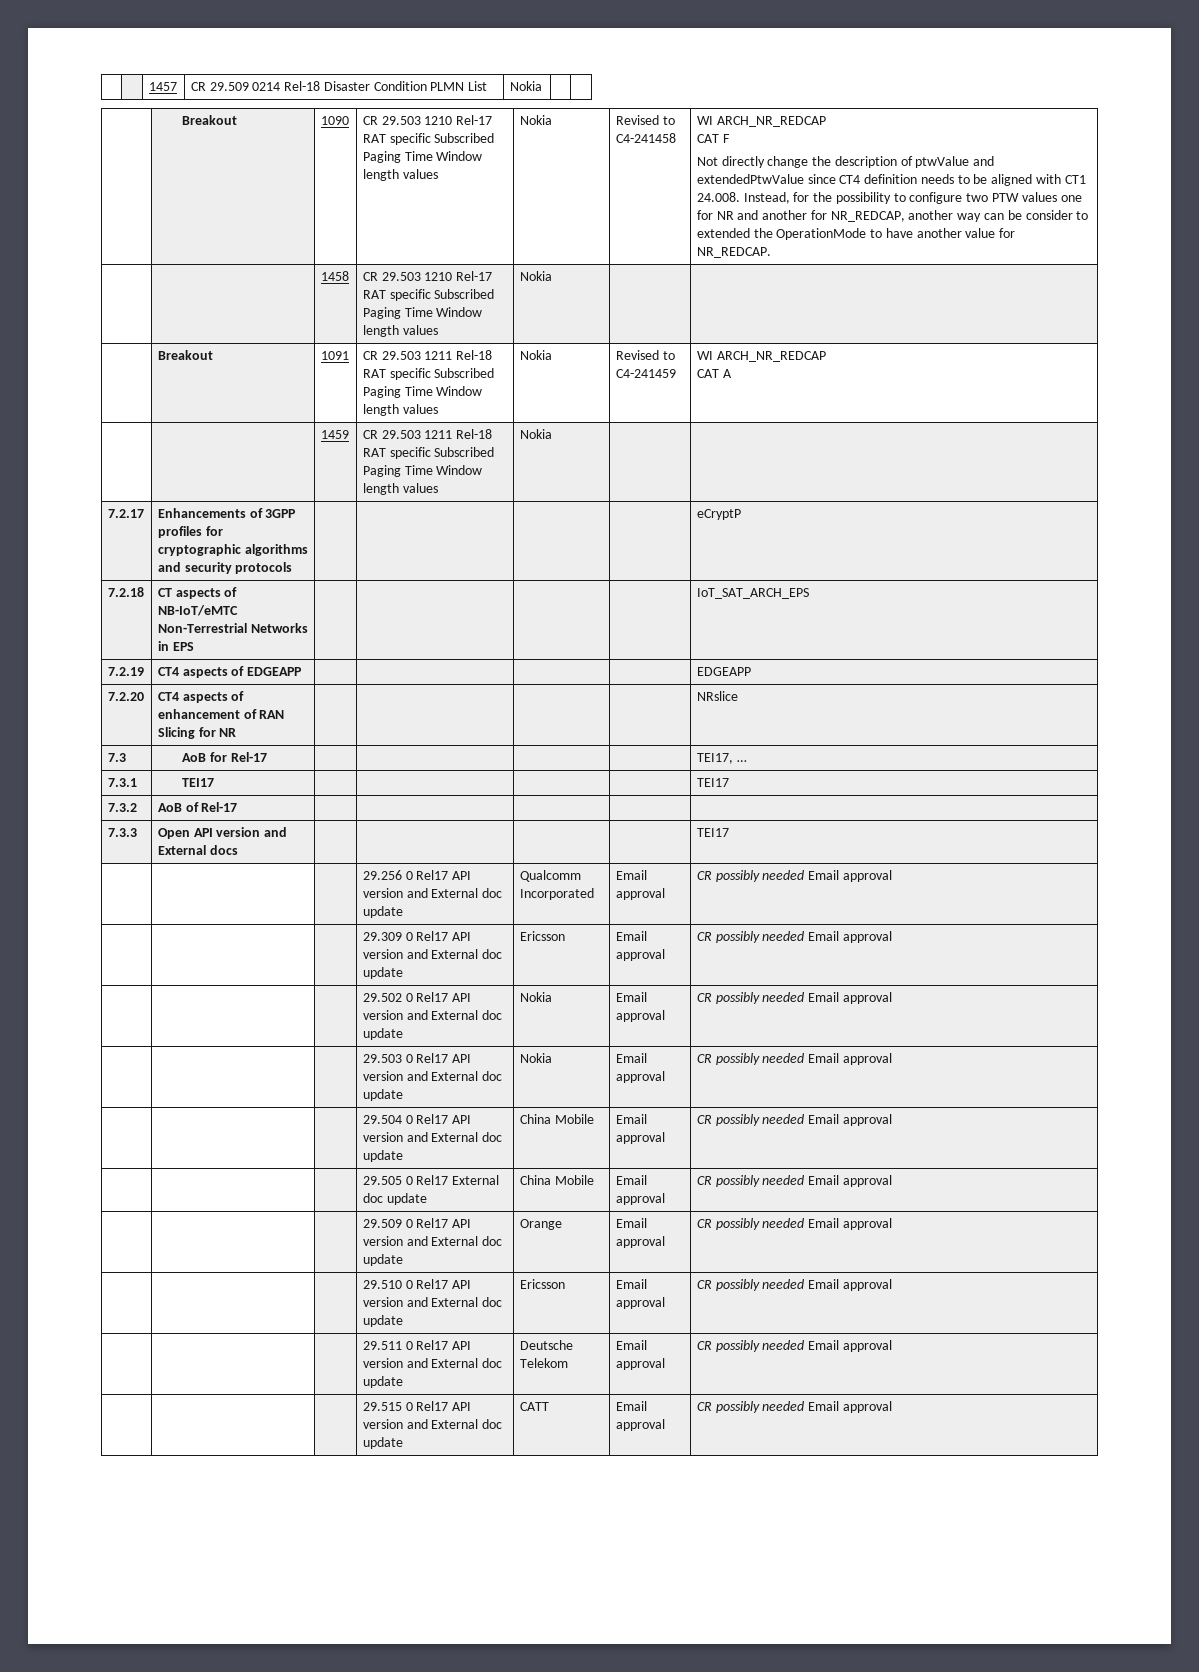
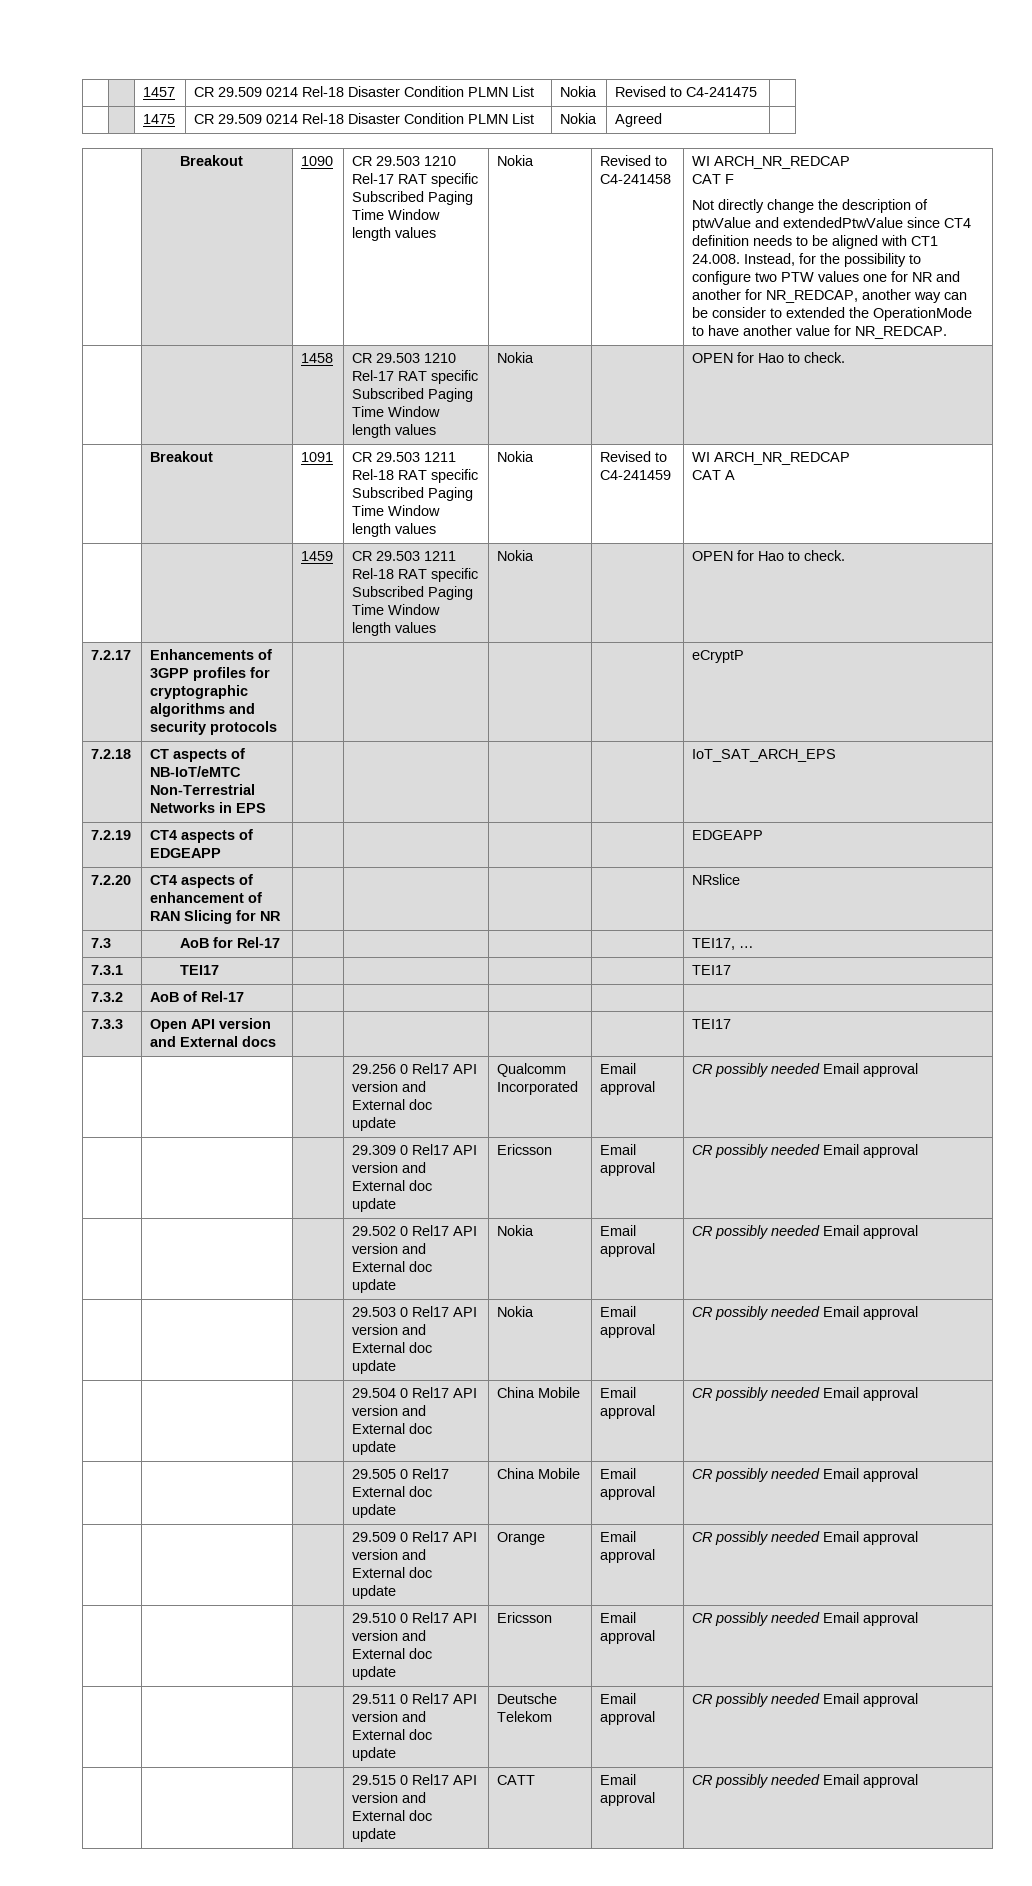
- | | 1457 | CR 29.509 0214 Rel-18 Disaster Condition PLMN List | Nokia | |
+ | | 1457 | CR 29.509 0214 Rel-18 Disaster Condition PLMN List | Nokia | Revised to C4-241475 |
+ | | 1475 | CR 29.509 0214 Rel-18 Disaster Condition PLMN List | Nokia | Agreed |
- | | 1458 | CR 29.503 1210 Rel-17 RAT specific Subscribed Paging Time Window length values | Nokia | |
+ | | 1458 | CR 29.503 1210 Rel-17 RAT specific Subscribed Paging Time Window length values | Nokia | | OPEN for Hao to check.
- | | 1459 | CR 29.503 1211 Rel-18 RAT specific Subscribed Paging Time Window length values | Nokia | |
+ | | 1459 | CR 29.503 1211 Rel-18 RAT specific Subscribed Paging Time Window length values | Nokia | | OPEN for Hao to check.

